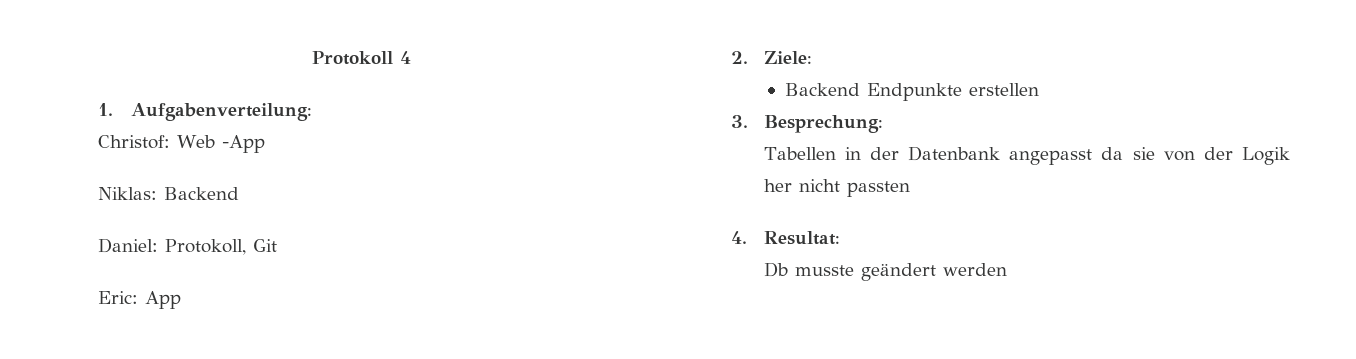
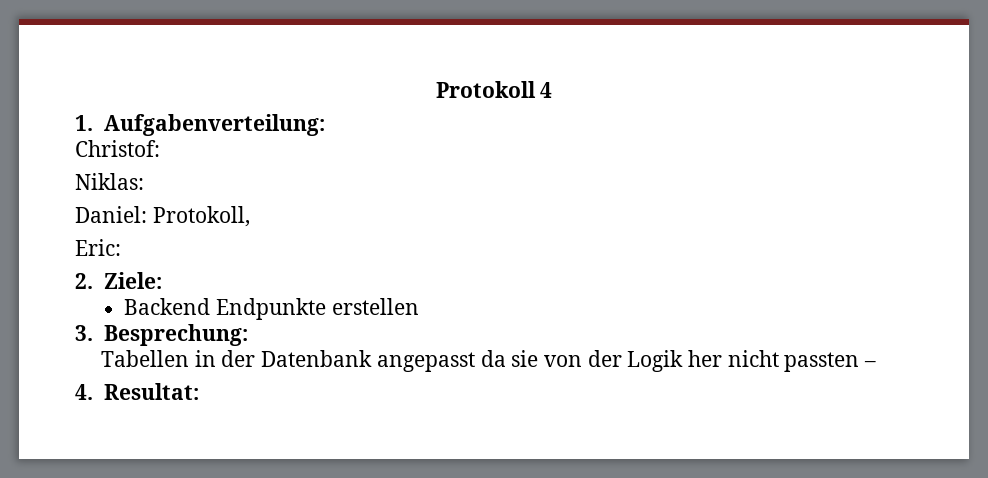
- Christof: Web -App
+ Christof:
- Niklas: Backend
+ Niklas:
- Daniel: Protokoll, Git
+ Daniel: Protokoll,
- Eric: App
+ Eric:
- Tabellen in der Datenbank angepasst da sie von der Logik her nicht passten
+ Tabellen in der Datenbank angepasst da sie von der Logik her nicht passten –
- Db musste geändert werden

